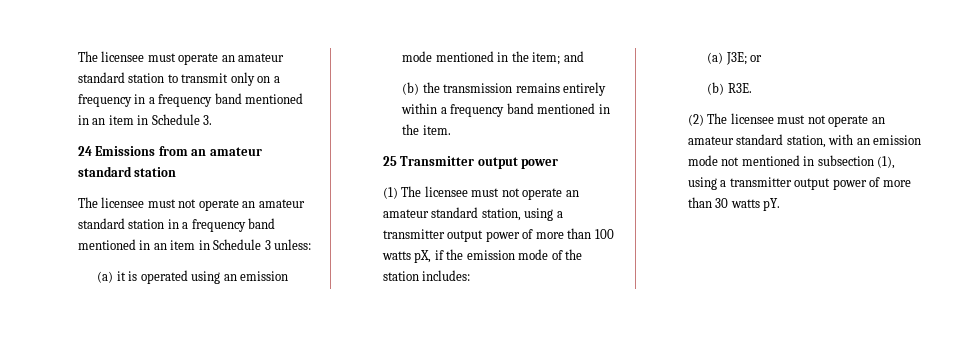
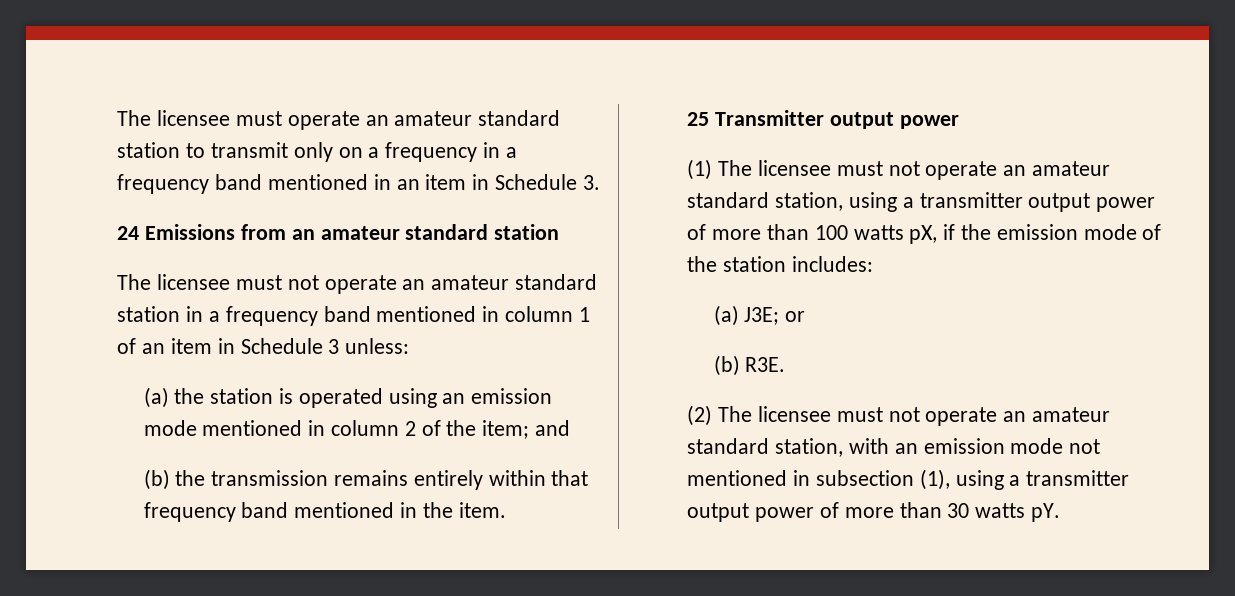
- The licensee must not operate an amateur standard station in a frequency band mentioned in an item in Schedule 3 unless:
+ The licensee must not operate an amateur standard station in a frequency band mentioned in column 1 of an item in Schedule 3 unless:
- (a) it is operated using an emission mode mentioned in the item; and
+ (a) the station is operated using an emission mode mentioned in column 2 of the item; and
- (b) the transmission remains entirely within a frequency band mentioned in the item.
+ (b) the transmission remains entirely within that frequency band mentioned in the item.

